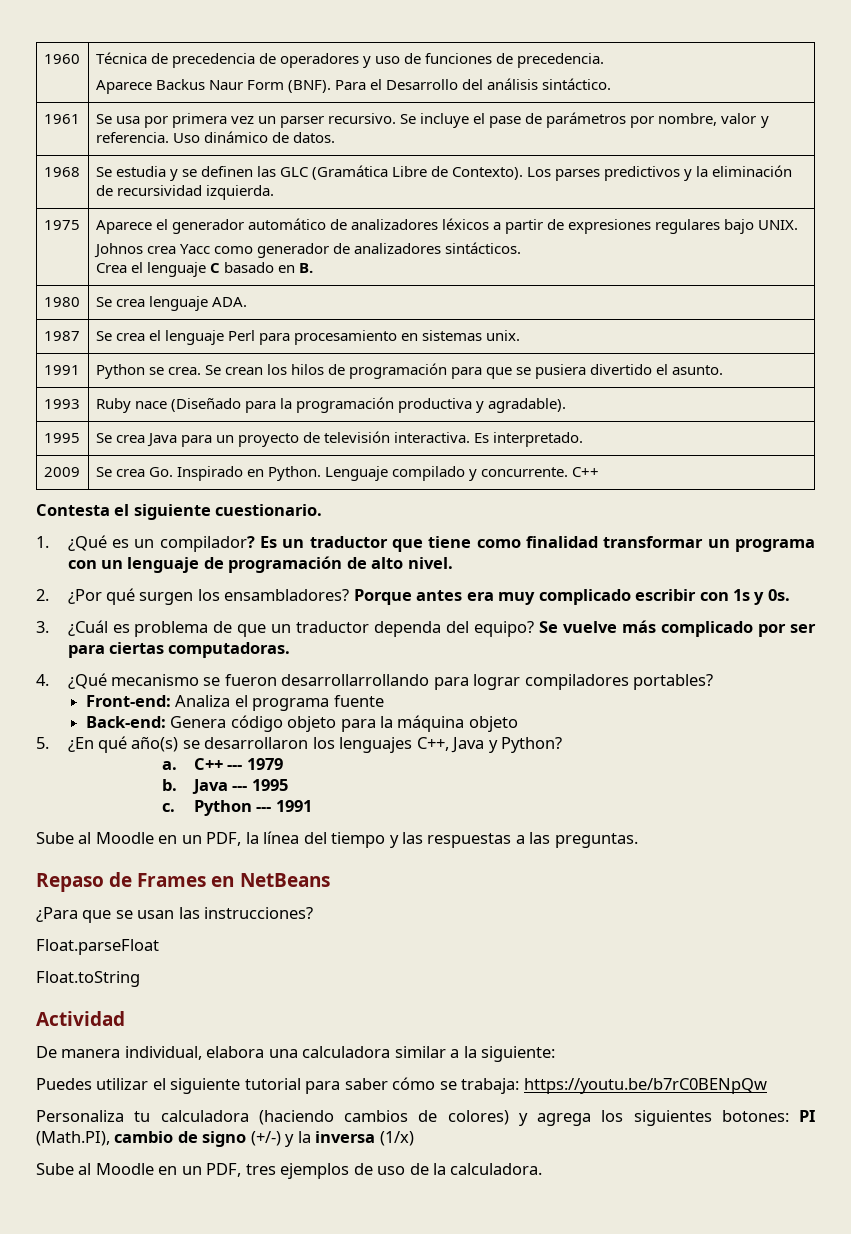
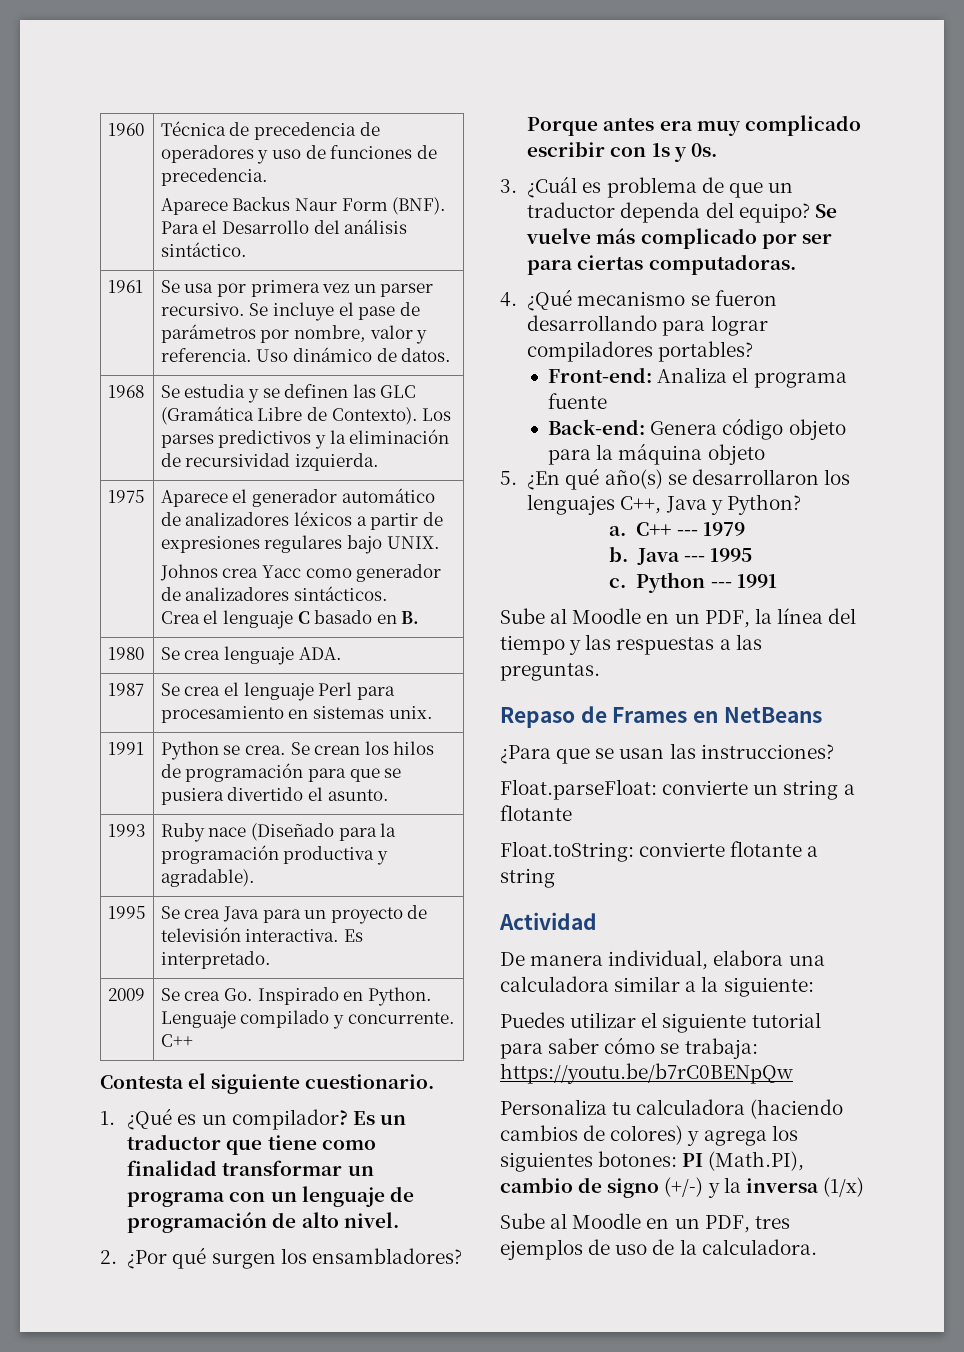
- 4. ¿Qué mecanismo se fueron desarrollarrollando para lograr compiladores portables?
+ 4. ¿Qué mecanismo se fueron desarrollando para lograr compiladores portables?
- Float.parseFloat
- Float.toString
+ Float.parseFloat: convierte un string a flotante
+ Float.toString: convierte flotante a string

